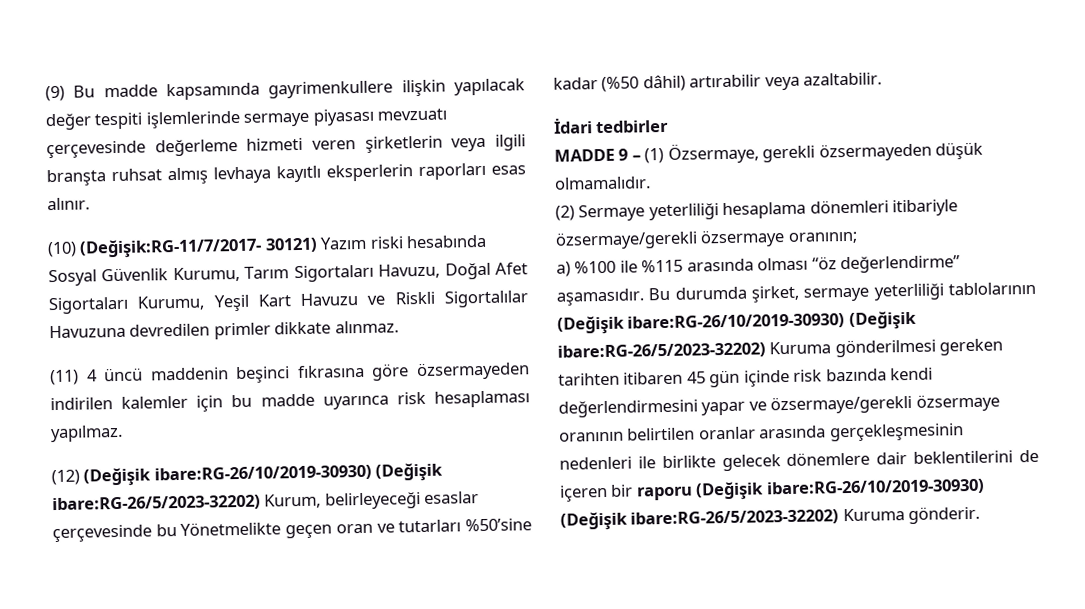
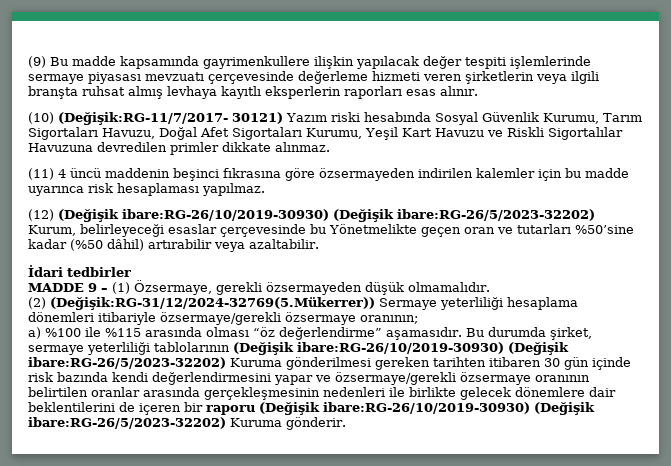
- (2) Sermaye yeterliliği hesaplama dönemleri itibariyle özsermaye/gerekli özsermaye oranının;
+ (2) (Değişik:RG-31/12/2024-32769(5.Mükerrer)) Sermaye yeterliliği hesaplama dönemleri itibariyle özsermaye/gerekli özsermaye oranının;
- Bu durumda şirket, sermaye yeterliliği tablolarının (Değişik ibare:RG-26/10/2019-30930) (Değişik ibare:RG-26/5/2023-32202) Kuruma gönderilmesi gereken tarihten itibaren 45 gün içinde risk bazında kendi değerlendirmesini yapar ve özsermaye/gerekli özsermaye oranının belirtilen oranlar arasında gerçekleşmesinin nedenleri ile birlikte gelecek dönemlere dair beklentilerini de içeren bir raporu (Değişik ibare:RG-26/10/2019-30930) (Değişik ibare:RG-26/5/2023-32202) Kuruma gönderir.
+ Bu durumda şirket, sermaye yeterliliği tablolarının (Değişik ibare:RG-26/10/2019-30930) (Değişik ibare:RG-26/5/2023-32202) Kuruma gönderilmesi gereken tarihten itibaren 30 gün içinde risk bazında kendi değerlendirmesini yapar ve özsermaye/gerekli özsermaye oranının belirtilen oranlar arasında gerçekleşmesinin nedenleri ile birlikte gelecek dönemlere dair beklentilerini de içeren bir raporu (Değişik ibare:RG-26/10/2019-30930) (Değişik ibare:RG-26/5/2023-32202) Kuruma gönderir.

